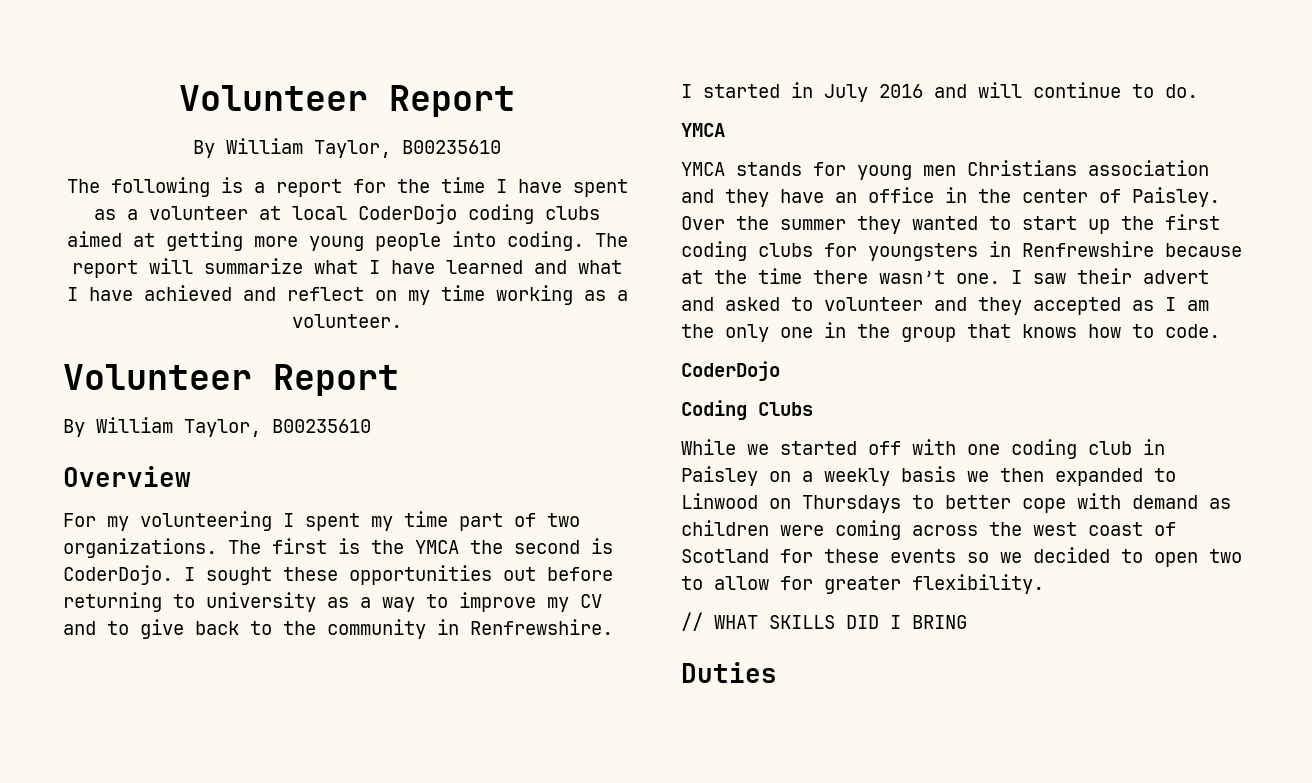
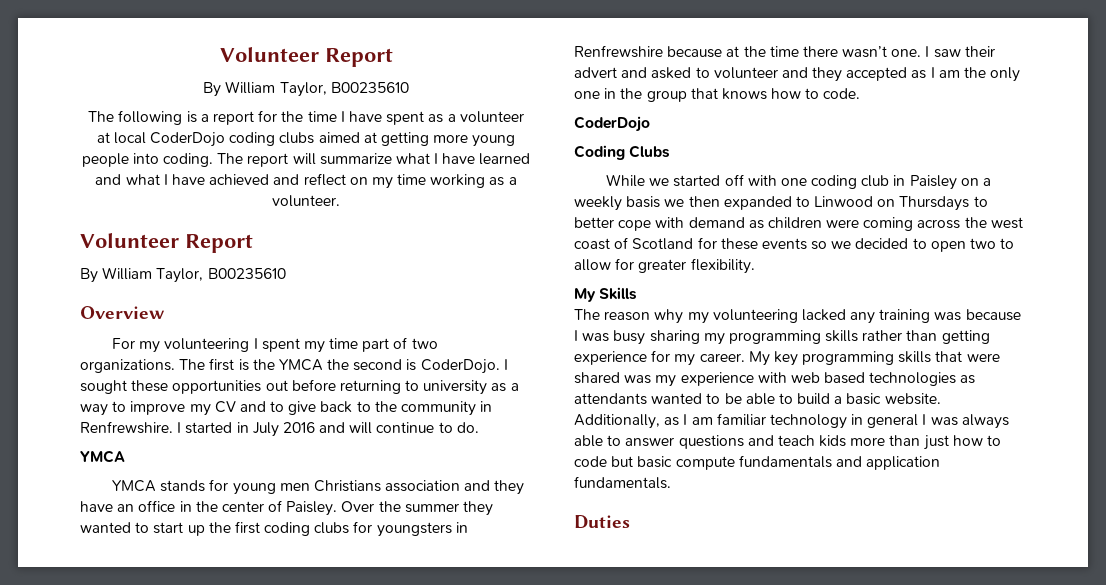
- // WHAT SKILLS DID I BRING
+ My Skills
+ The reason why my volunteering lacked any training was because I was busy sharing my programming skills rather than getting experience for my career. My key programming skills that were shared was my experience with web based technologies as attendants wanted to be able to build a basic website. Additionally, as I am familiar technology in general I was always able to answer questions and teach kids more than just how to code but basic compute fundamentals and application fundamentals.

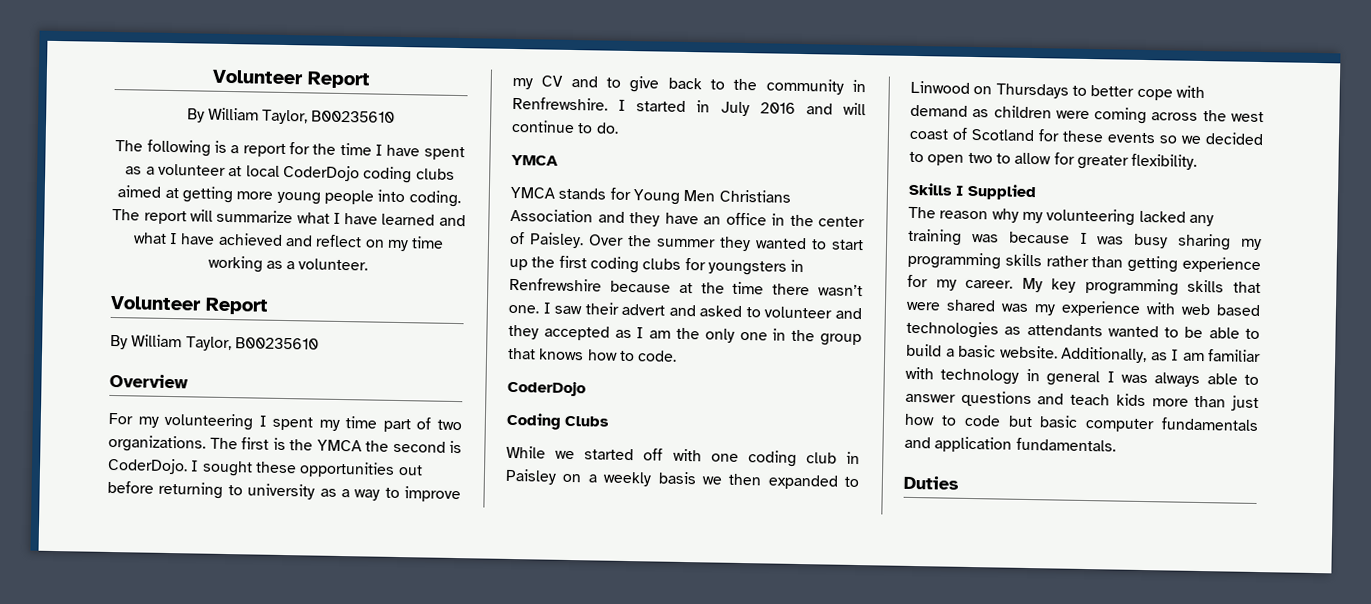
- YMCA stands for young men Christians association and they have an office in the center of Paisley.
+ YMCA stands for Young Men Christians Association and they have an office in the center of Paisley.
- My Skills
+ Skills I Supplied
- Additionally, as I am familiar technology in general I was always able to answer questions and teach kids more than just how to code but basic compute fundamentals and application fundamentals.
+ Additionally, as I am familiar with technology in general I was always able to answer questions and teach kids more than just how to code but basic computer fundamentals and application fundamentals.

